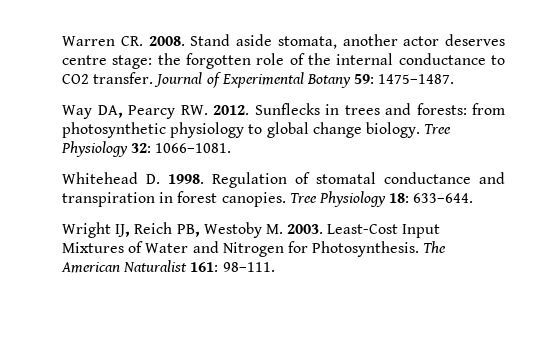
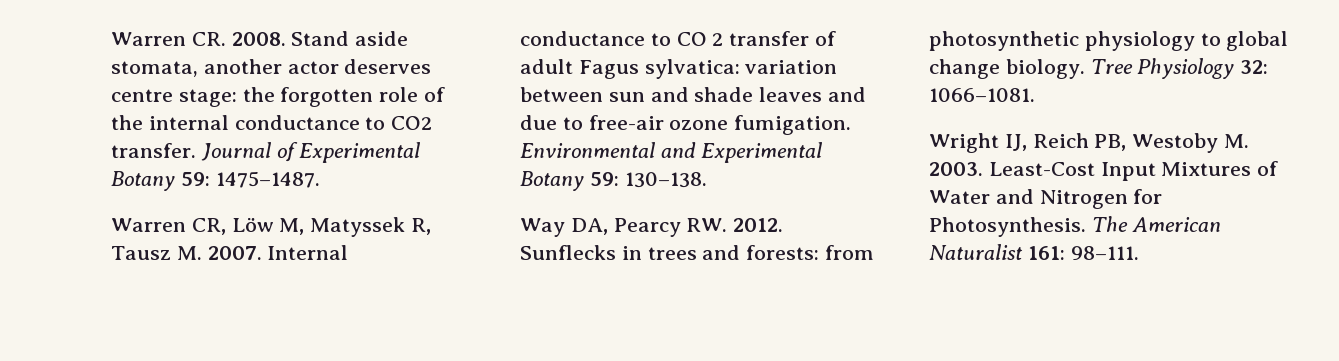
+ Warren CR, Löw M, Matyssek R, Tausz M. 2007. Internal conductance to CO 2 transfer of adult Fagus sylvatica: variation between sun and shade leaves and due to free-air ozone fumigation. Environmental and Experimental Botany 59: 130–138.
- Whitehead D. 1998. Regulation of stomatal conductance and transpiration in forest canopies. Tree Physiology 18: 633–644.

